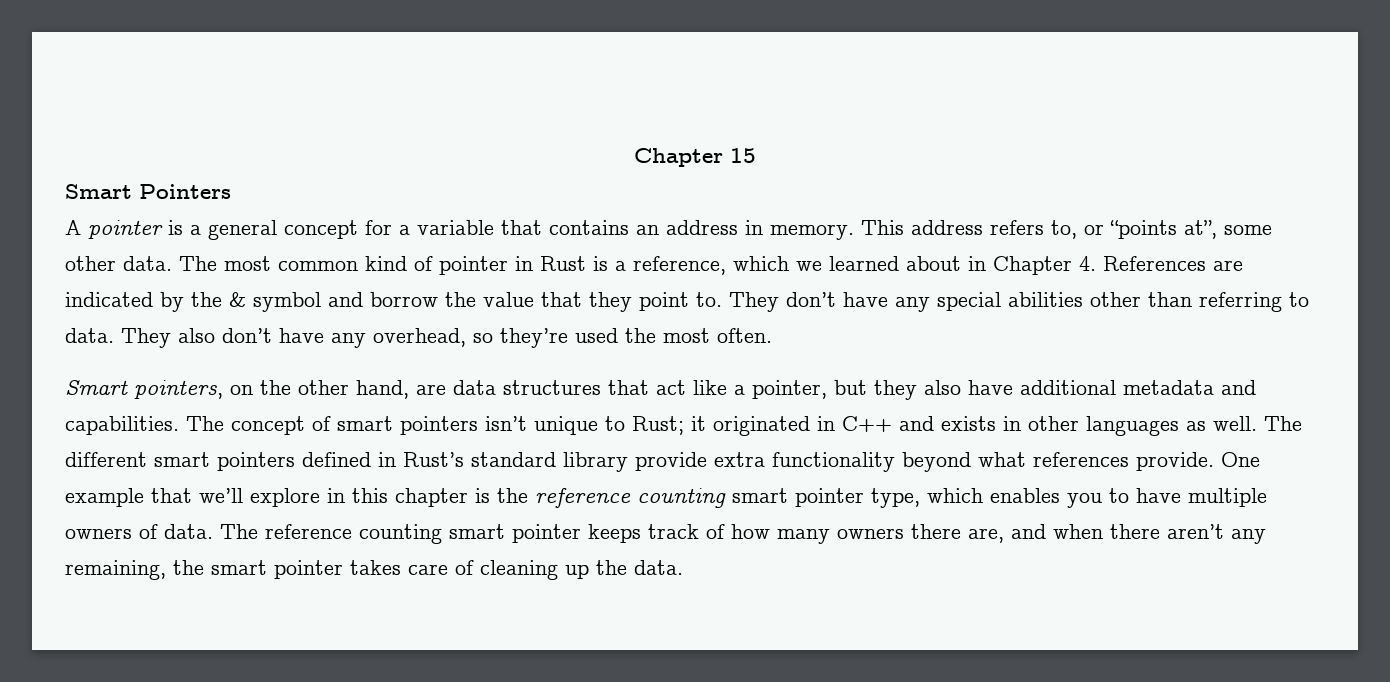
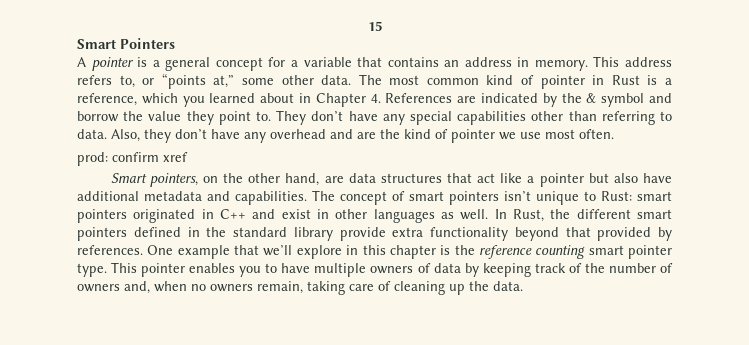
- Chapter 15
+ 15
- This address refers to, or “points at”, some other data.
+ This address refers to, or “points at,” some other data.
- The most common kind of pointer in Rust is a reference, which we learned about in Chapter 4. References are indicated by the & symbol and borrow the value that they point to.
+ The most common kind of pointer in Rust is a reference, which you learned about in Chapter 4. References are indicated by the & symbol and borrow the value they point to.
- They don’t have any special abilities other than referring to data.
+ They don’t have any special capabilities other than referring to data.
- They also don’t have any overhead, so they’re used the most often.
+ Also, they don’t have any overhead and are the kind of pointer we use most often.
+ prod: confirm xref
- Smart pointers, on the other hand, are data structures that act like a pointer, but they also have additional metadata and capabilities.
+ Smart pointers, on the other hand, are data structures that act like a pointer but also have additional metadata and capabilities.
- The concept of smart pointers isn’t unique to Rust; it originated in C++ and exists in other languages as well.
+ The concept of smart pointers isn’t unique to Rust: smart pointers originated in C++ and exist in other languages as well.
- The different smart pointers defined in Rust’s standard library provide extra functionality beyond what references provide.
+ In Rust, the different smart pointers defined in the standard library provide extra functionality beyond that provided by references.
- One example that we’ll explore in this chapter is the reference counting smart pointer type, which enables you to have multiple owners of data. The reference counting smart pointer keeps track of how many owners there are, and when there aren’t any remaining, the smart pointer takes care of cleaning up the data.
+ One example that we’ll explore in this chapter is the reference counting smart pointer type. This pointer enables you to have multiple owners of data by keeping track of the number of owners and, when no owners remain, taking care of cleaning up the data.

